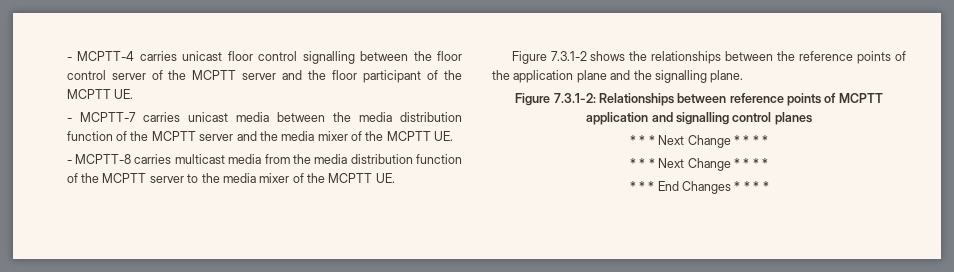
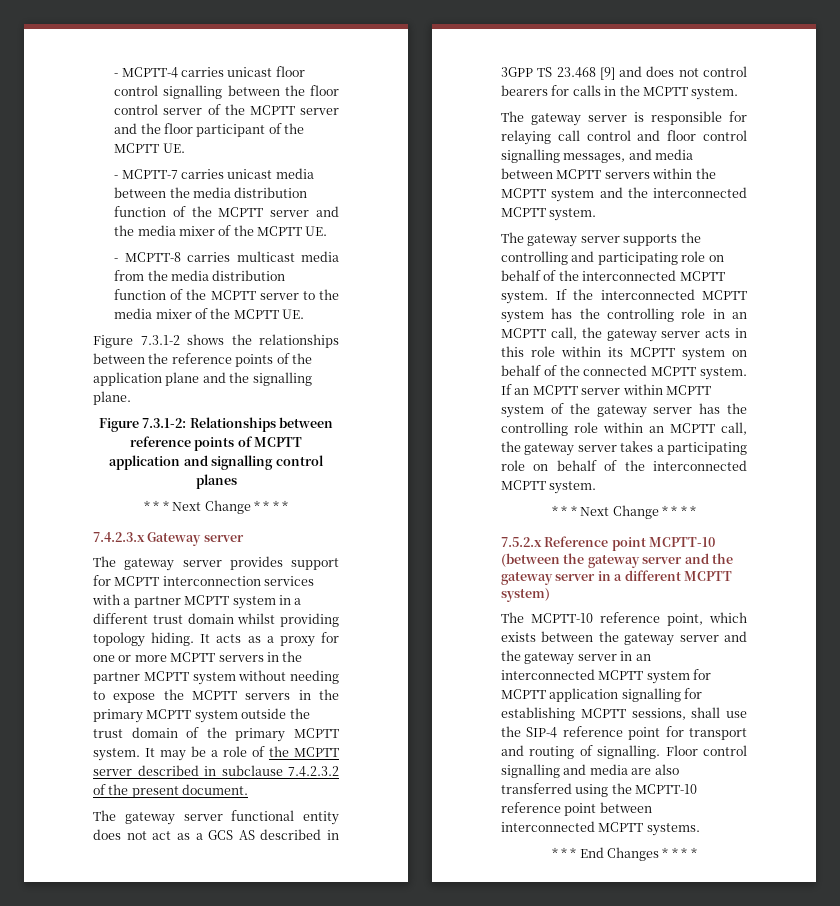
  Figure 7.3.1-2: Relationships between reference points of MCPTT application and signalling control planes
  * * * Next Change * * * *
+ 7.4.2.3.x Gateway server
+ The gateway server provides support for MCPTT interconnection services with a partner MCPTT system in a different trust domain whilst providing topology hiding. It acts as a proxy for one or more MCPTT servers in the partner MCPTT system without needing to expose the MCPTT servers in the primary MCPTT system outside the trust domain of the primary MCPTT system. It may be a role of the MCPTT server described in subclause 7.4.2.3.2 of the present document.
+ The gateway server functional entity does not act as a GCS AS described in 3GPP TS 23.468 [9] and does not control bearers for calls in the MCPTT system.
+ The gateway server is responsible for relaying call control and floor control signalling messages, and media between MCPTT servers within the MCPTT system and the interconnected MCPTT system.
+ The gateway server supports the controlling and participating role on behalf of the interconnected MCPTT system. If the interconnected MCPTT system has the controlling role in an MCPTT call, the gateway server acts in this role within its MCPTT system on behalf of the connected MCPTT system. If an MCPTT server within MCPTT system of the gateway server has the controlling role within an MCPTT call, the gateway server takes a participating role on behalf of the interconnected MCPTT system.
  * * * Next Change * * * *
+ 7.5.2.x Reference point MCPTT-10 (between the gateway server and the gateway server in a different MCPTT system)
+ The MCPTT-10 reference point, which exists between the gateway server and the gateway server in an interconnected MCPTT system for MCPTT application signalling for establishing MCPTT sessions, shall use the SIP-4 reference point for transport and routing of signalling. Floor control signalling and media are also transferred using the MCPTT-10 reference point between interconnected MCPTT systems.

